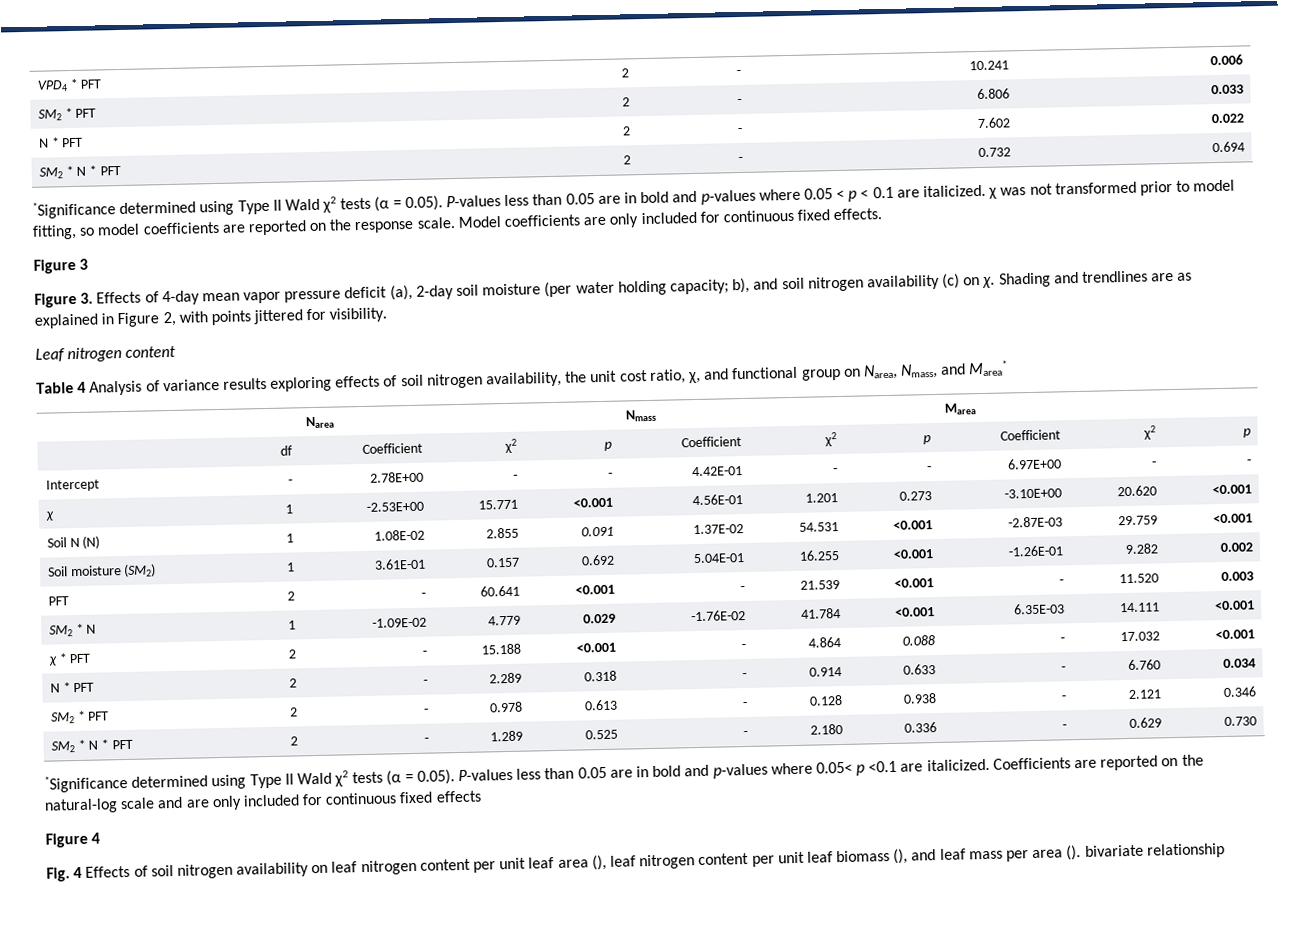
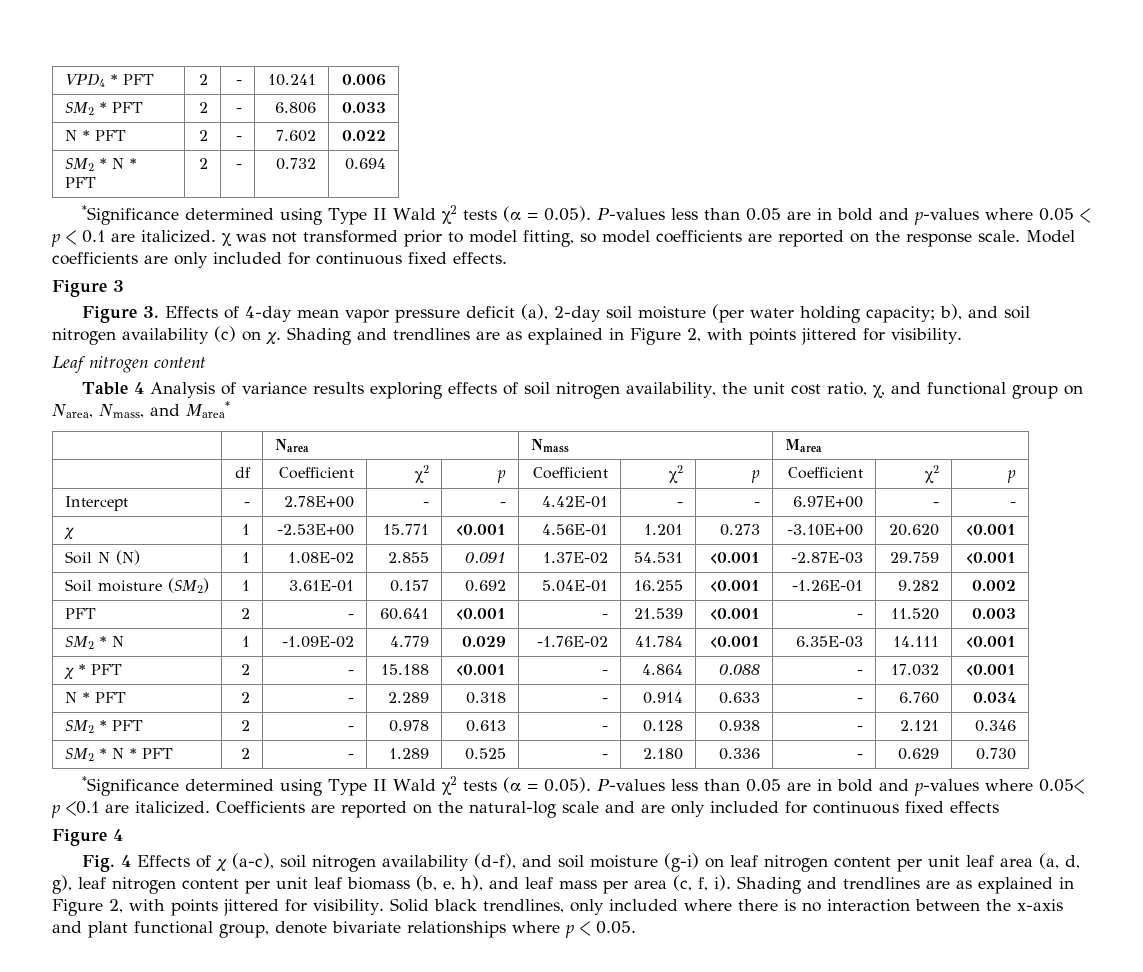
- Fig. 4 Effects of soil nitrogen availability on leaf nitrogen content per unit leaf area (), leaf nitrogen content per unit leaf biomass (), and leaf mass per area (). bivariate relationship
+ Fig. 4 Effects of χ (a-c), soil nitrogen availability (d-f), and soil moisture (g-i) on leaf nitrogen content per unit leaf area (a, d, g), leaf nitrogen content per unit leaf biomass (b, e, h), and leaf mass per area (c, f, i). Shading and trendlines are as explained in Figure 2, with points jittered for visibility. Solid black trendlines, only included where there is no interaction between the x-axis and plant functional group, denote bivariate relationships where p < 0.05.

